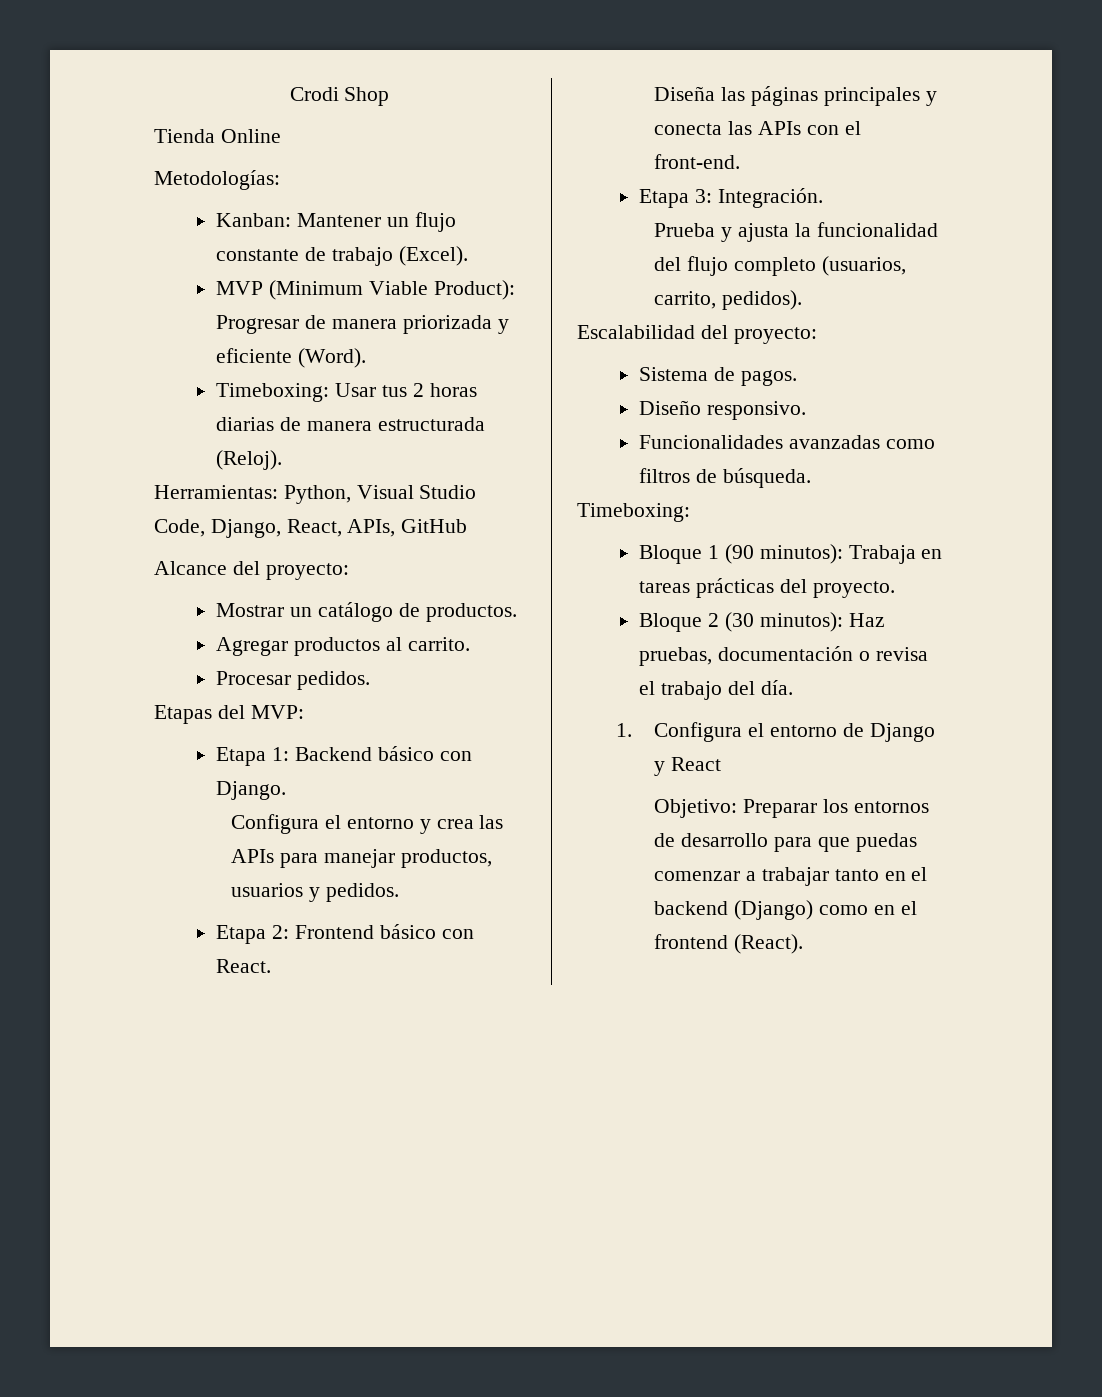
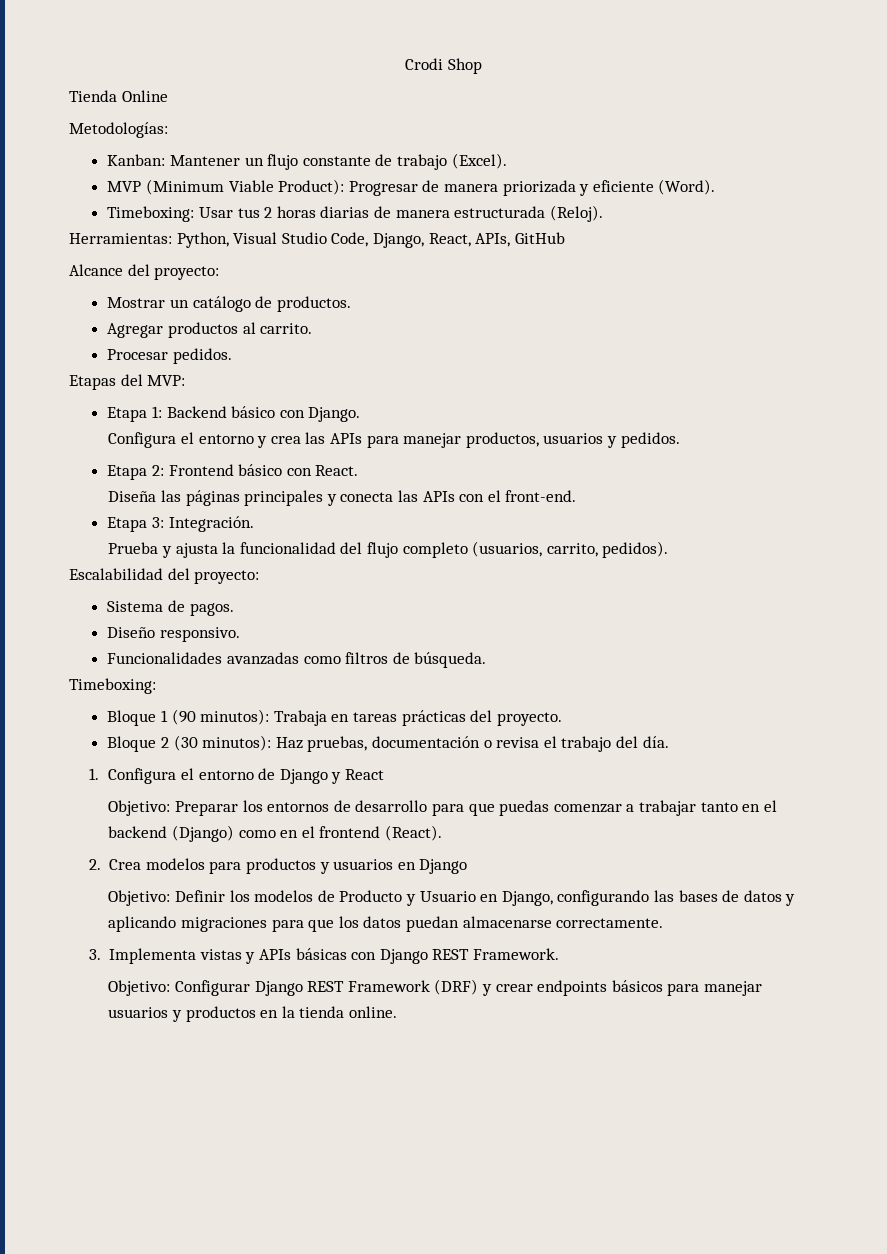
+ 2. Crea modelos para productos y usuarios en Django
+ Objetivo: Definir los modelos de Producto y Usuario en Django, configurando las bases de datos y aplicando migraciones para que los datos puedan almacenarse correctamente.
+ 3. Implementa vistas y APIs básicas con Django REST Framework.
+ Objetivo: Configurar Django REST Framework (DRF) y crear endpoints básicos para manejar usuarios y productos en la tienda online.

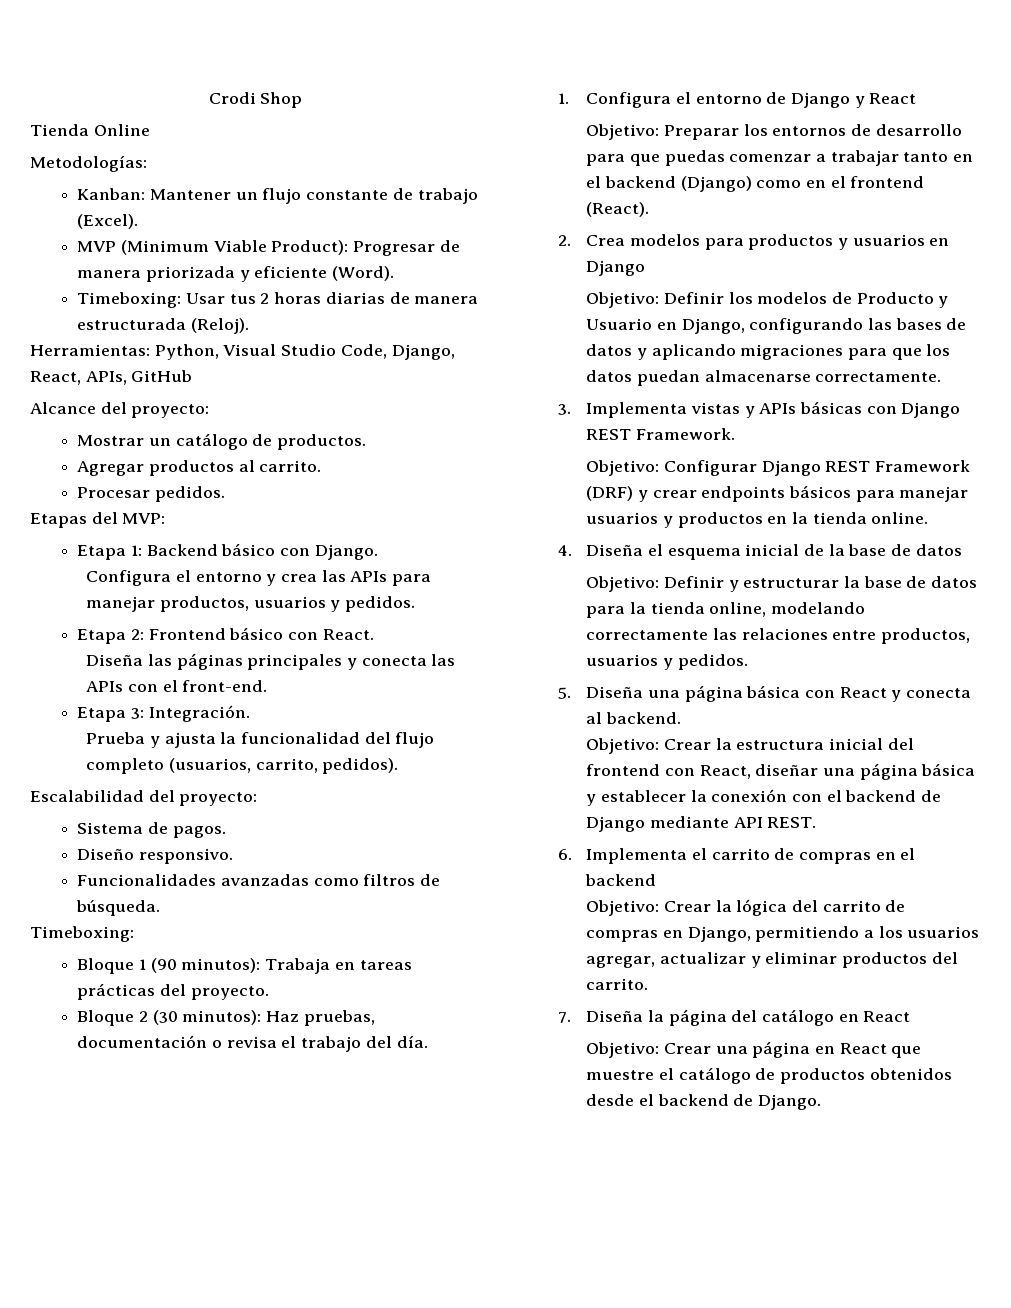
+ 4. Diseña el esquema inicial de la base de datos
+ Objetivo: Definir y estructurar la base de datos para la tienda online, modelando correctamente las relaciones entre productos, usuarios y pedidos.
+ 5. Diseña una página básica con React y conecta al backend.
+ Objetivo: Crear la estructura inicial del frontend con React, diseñar una página básica y establecer la conexión con el backend de Django mediante API REST.
+ 6. Implementa el carrito de compras en el backend
+ Objetivo: Crear la lógica del carrito de compras en Django, permitiendo a los usuarios agregar, actualizar y eliminar productos del carrito.
+ 7. Diseña la página del catálogo en React
+ Objetivo: Crear una página en React que muestre el catálogo de productos obtenidos desde el backend de Django.

